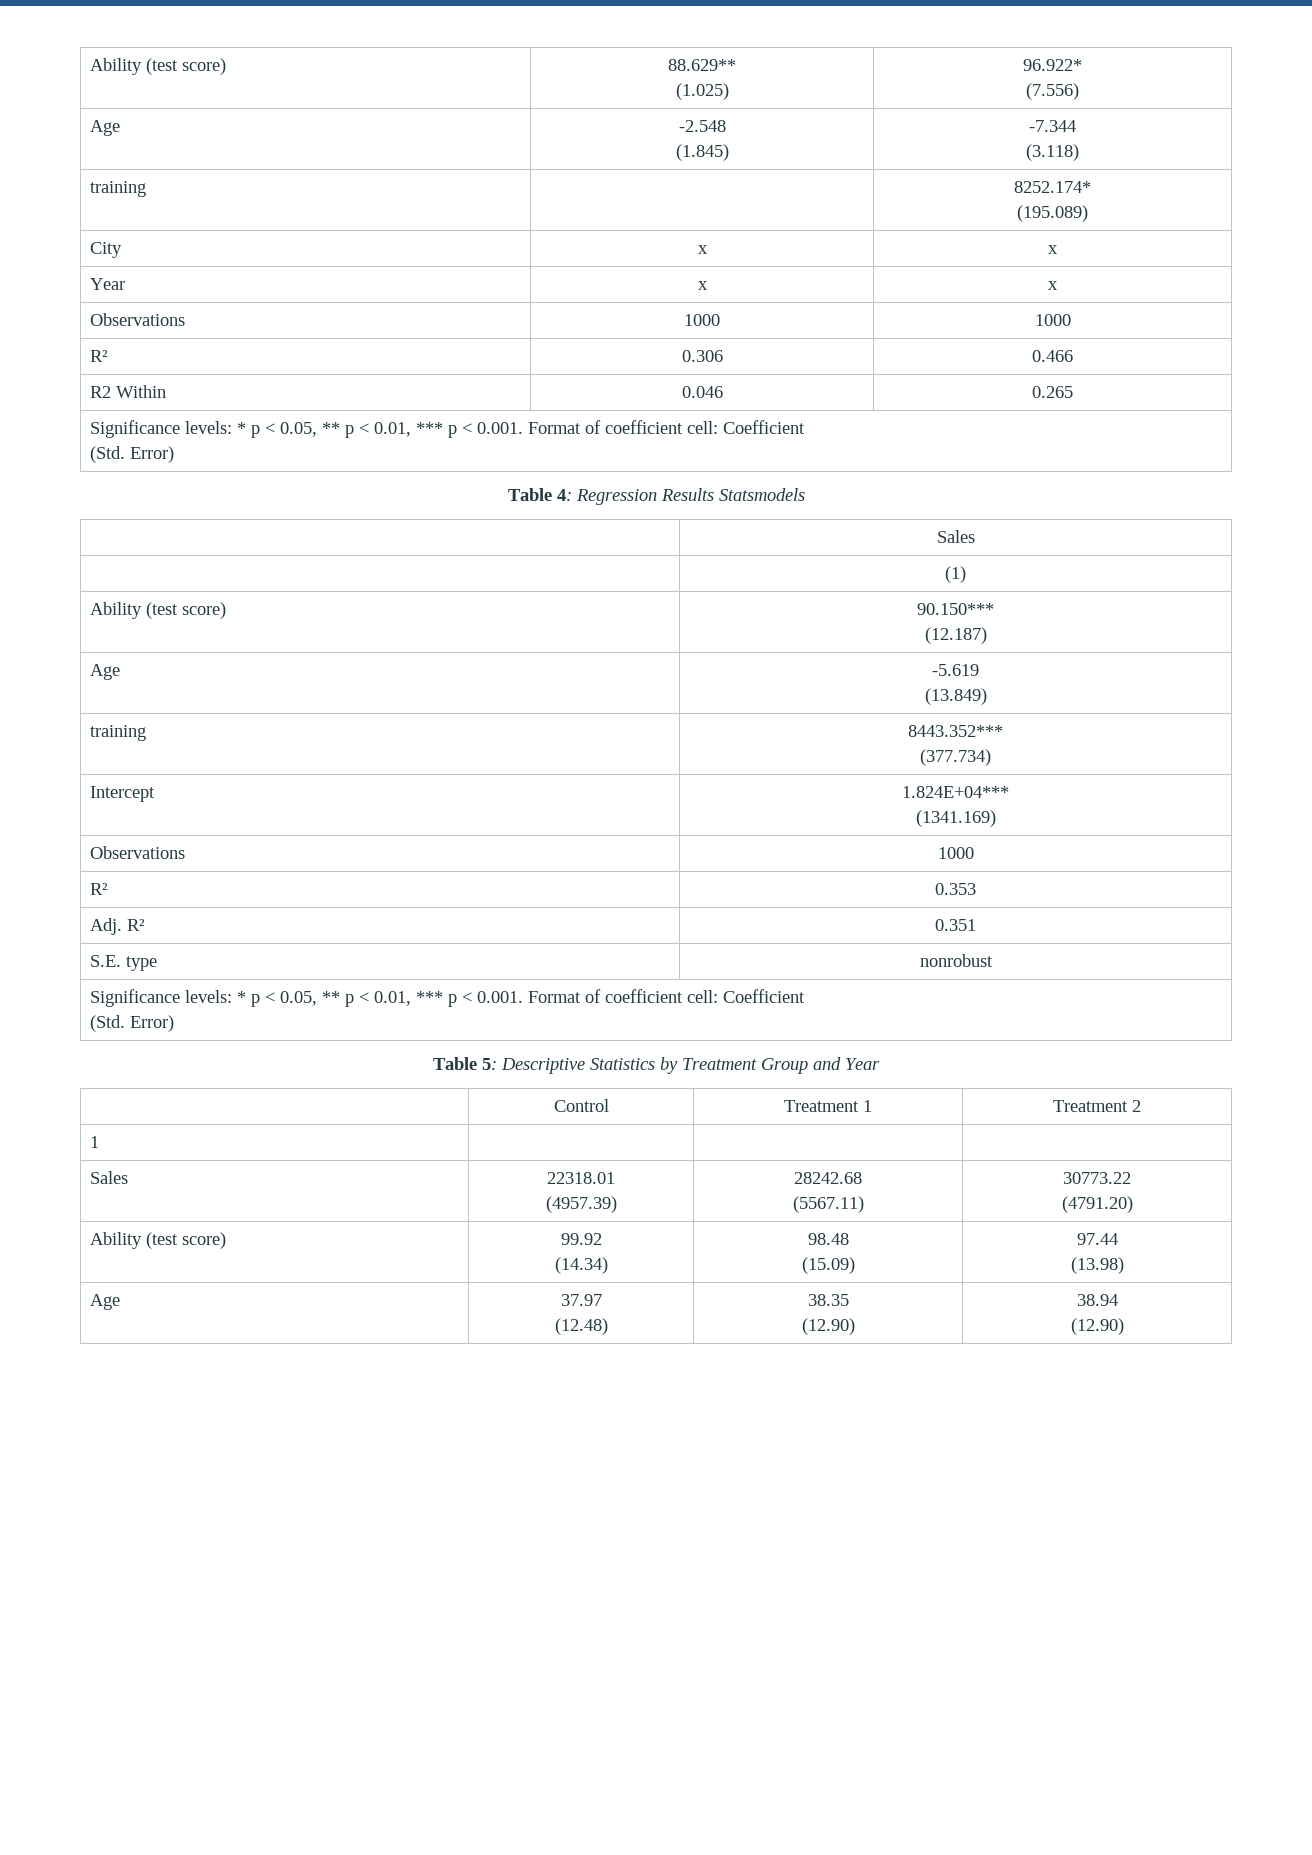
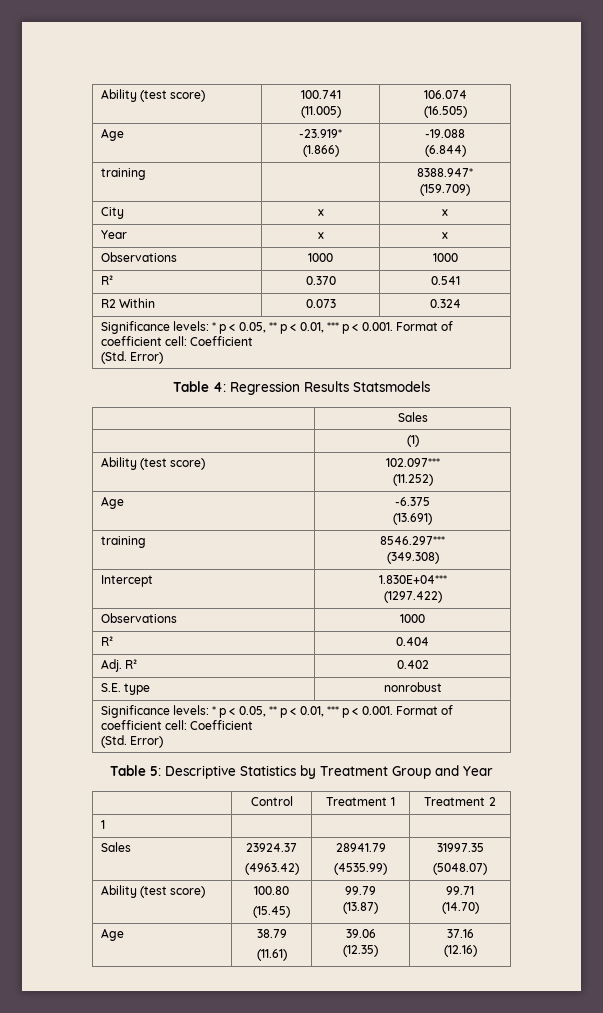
- Ability (test score) | 88.629**
- (1.025) | 96.922*
- (7.556)
- Age | -2.548
- (1.845) | -7.344
- (3.118)
+ Ability (test score) | 100.741
+ (11.005) | 106.074
+ (16.505)
+ Age | -23.919*
+ (1.866) | -19.088
+ (6.844)
- training | | 8252.174*
- (195.089)
+ training | | 8388.947*
+ (159.709)
- R² | 0.306 | 0.466
+ R² | 0.370 | 0.541
- R2 Within | 0.046 | 0.265
+ R2 Within | 0.073 | 0.324
- Ability (test score) | 90.150***
- (12.187)
- Age | -5.619
- (13.849)
- training | 8443.352***
- (377.734)
+ Ability (test score) | 102.097***
+ (11.252)
+ Age | -6.375
+ (13.691)
+ training | 8546.297***
+ (349.308)
- Intercept | 1.824E+04***
- (1341.169)
+ Intercept | 1.830E+04***
+ (1297.422)
- R² | 0.353
+ R² | 0.404
- Adj. R² | 0.351
+ Adj. R² | 0.402
- Sales | 22318.01
- (4957.39) | 28242.68
- (5567.11) | 30773.22
- (4791.20)
- Ability (test score) | 99.92
- (14.34) | 98.48
- (15.09) | 97.44
- (13.98)
- Age | 37.97
- (12.48) | 38.35
- (12.90) | 38.94
- (12.90)
+ Sales | 23924.37
+ (4963.42) | 28941.79
+ (4535.99) | 31997.35
+ (5048.07)
+ Ability (test score) | 100.80
+ (15.45) | 99.79
+ (13.87) | 99.71
+ (14.70)
+ Age | 38.79
+ (11.61) | 39.06
+ (12.35) | 37.16
+ (12.16)

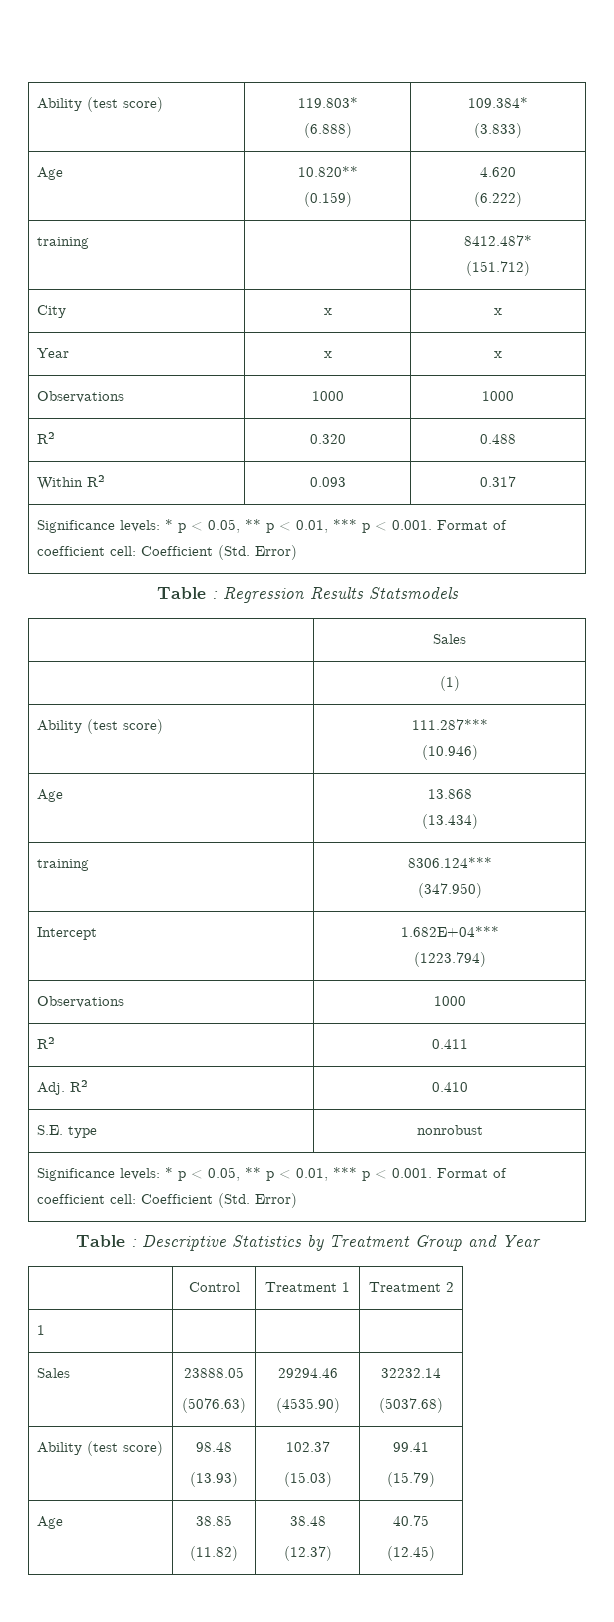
- Ability (test score) | 100.741
- (11.005) | 106.074
- (16.505)
- Age | -23.919*
- (1.866) | -19.088
- (6.844)
+ Ability (test score) | 119.803*
+ (6.888) | 109.384*
+ (3.833)
+ Age | 10.820**
+ (0.159) | 4.620
+ (6.222)
- training | | 8388.947*
- (159.709)
+ training | | 8412.487*
+ (151.712)
- R² | 0.370 | 0.541
- R2 Within | 0.073 | 0.324
- Significance levels: * p < 0.05, ** p < 0.01, *** p < 0.001. Format of coefficient cell: Coefficient
- (Std. Error)
- Table 4: Regression Results Statsmodels
+ R² | 0.320 | 0.488
+ Within R² | 0.093 | 0.317
+ Significance levels: * p < 0.05, ** p < 0.01, *** p < 0.001. Format of coefficient cell: Coefficient (Std. Error)
+ Table : Regression Results Statsmodels
- Ability (test score) | 102.097***
- (11.252)
- Age | -6.375
- (13.691)
- training | 8546.297***
- (349.308)
+ Ability (test score) | 111.287***
+ (10.946)
+ Age | 13.868
+ (13.434)
+ training | 8306.124***
+ (347.950)
- Intercept | 1.830E+04***
- (1297.422)
+ Intercept | 1.682E+04***
+ (1223.794)
- R² | 0.404
+ R² | 0.411
- Adj. R² | 0.402
+ Adj. R² | 0.410
  S.E. type | nonrobust
- Significance levels: * p < 0.05, ** p < 0.01, *** p < 0.001. Format of coefficient cell: Coefficient
- (Std. Error)
- Table 5: Descriptive Statistics by Treatment Group and Year
+ Significance levels: * p < 0.05, ** p < 0.01, *** p < 0.001. Format of coefficient cell: Coefficient (Std. Error)
+ Table : Descriptive Statistics by Treatment Group and Year
- Sales | 23924.37
- (4963.42) | 28941.79
- (4535.99) | 31997.35
- (5048.07)
- Ability (test score) | 100.80
- (15.45) | 99.79
- (13.87) | 99.71
- (14.70)
- Age | 38.79
- (11.61) | 39.06
- (12.35) | 37.16
- (12.16)
+ Sales | 23888.05
+ (5076.63) | 29294.46
+ (4535.90) | 32232.14
+ (5037.68)
+ Ability (test score) | 98.48
+ (13.93) | 102.37
+ (15.03) | 99.41
+ (15.79)
+ Age | 38.85
+ (11.82) | 38.48
+ (12.37) | 40.75
+ (12.45)

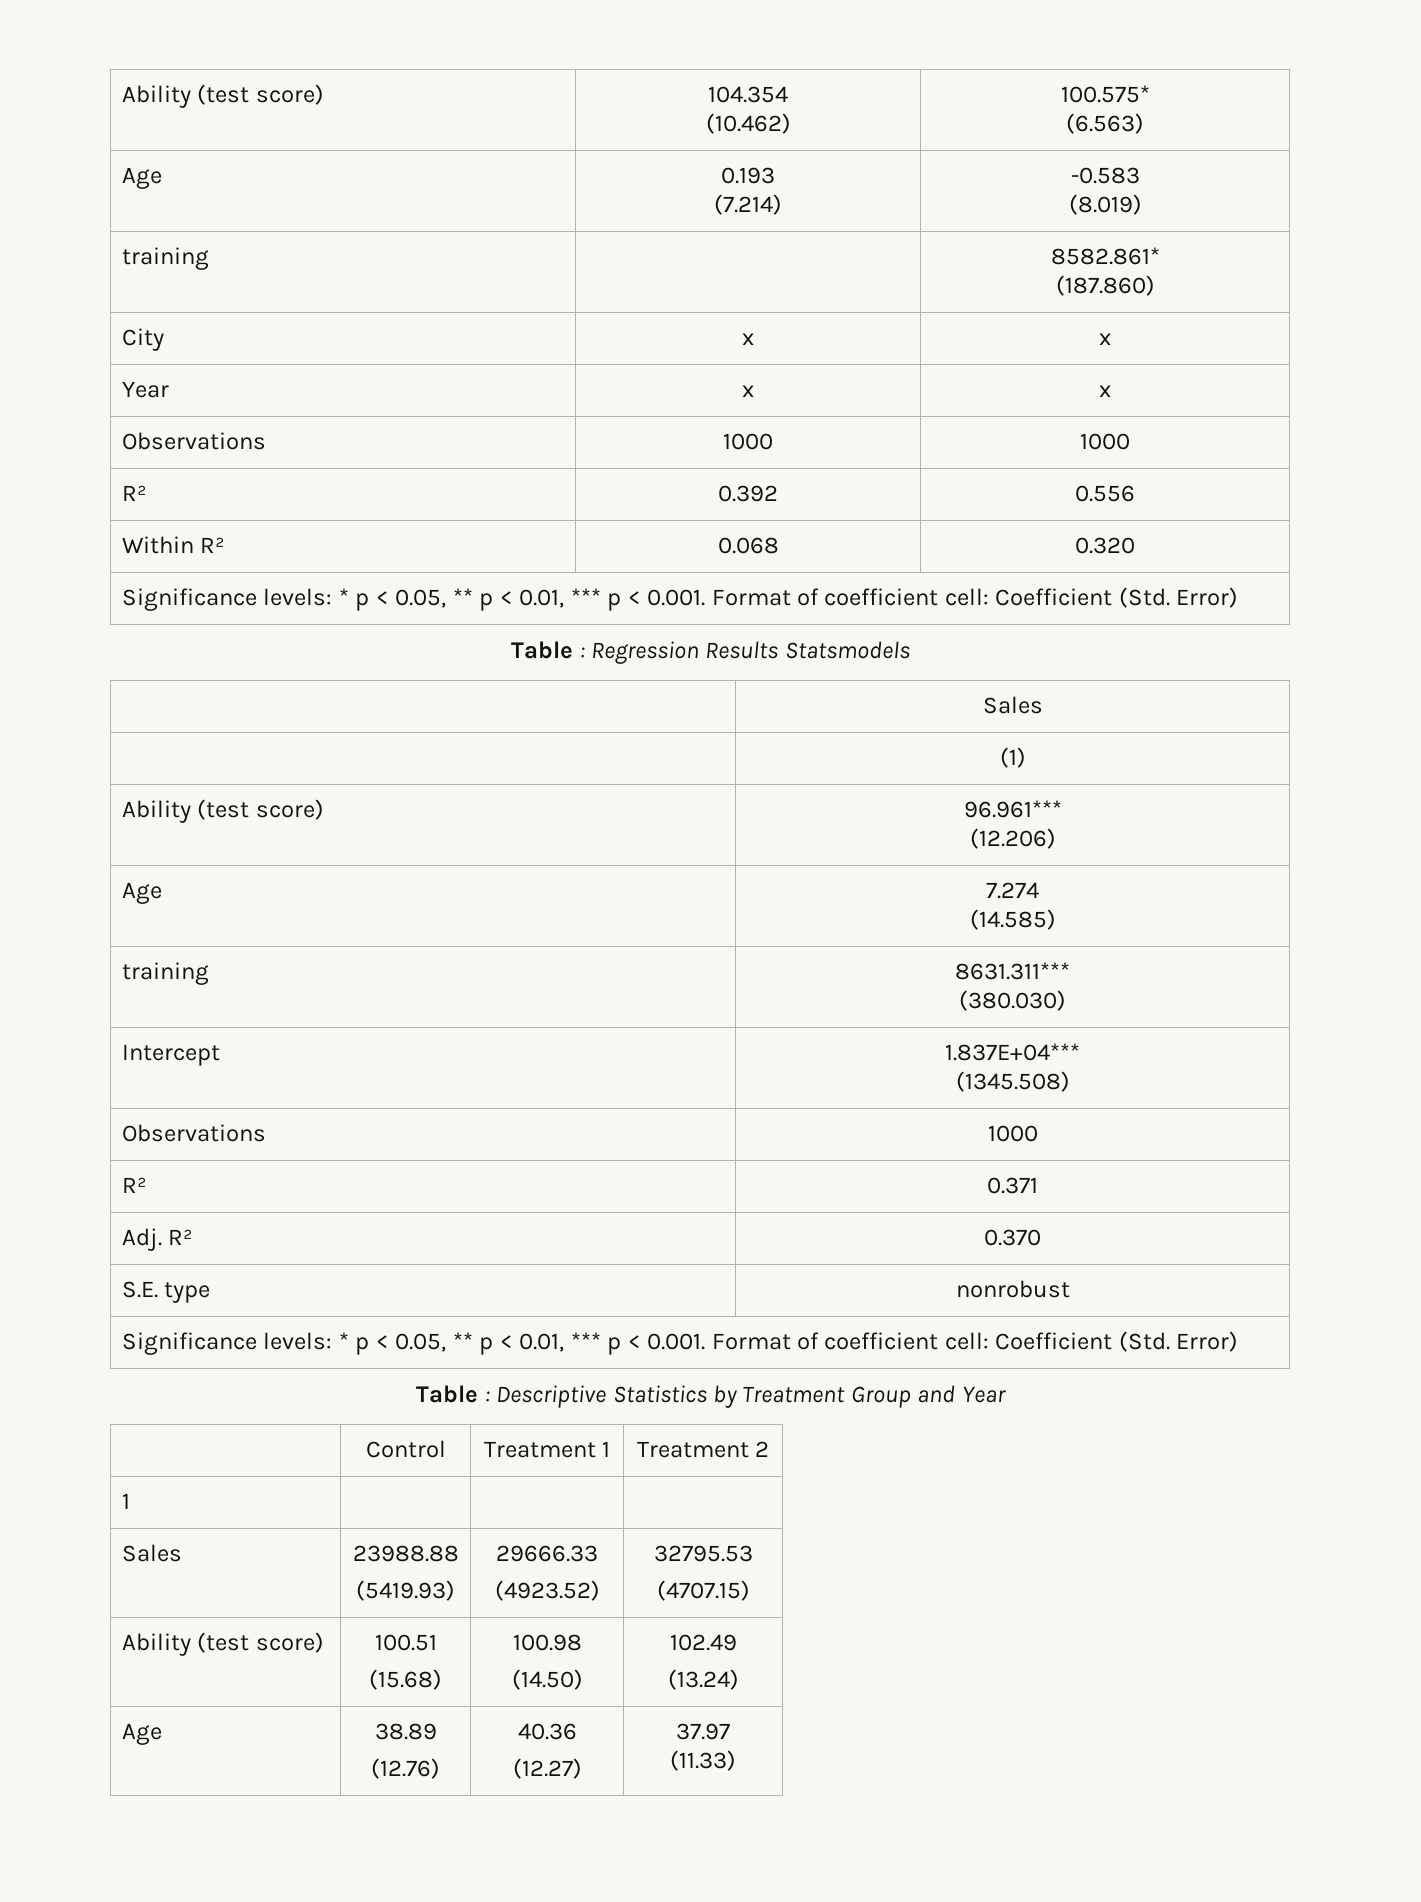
- Ability (test score) | 119.803*
- (6.888) | 109.384*
- (3.833)
- Age | 10.820**
- (0.159) | 4.620
- (6.222)
+ Ability (test score) | 104.354
+ (10.462) | 100.575*
+ (6.563)
+ Age | 0.193
+ (7.214) | -0.583
+ (8.019)
- training | | 8412.487*
- (151.712)
+ training | | 8582.861*
+ (187.860)
- R² | 0.320 | 0.488
+ R² | 0.392 | 0.556
- Within R² | 0.093 | 0.317
+ Within R² | 0.068 | 0.320
- Ability (test score) | 111.287***
- (10.946)
- Age | 13.868
- (13.434)
- training | 8306.124***
- (347.950)
+ Ability (test score) | 96.961***
+ (12.206)
+ Age | 7.274
+ (14.585)
+ training | 8631.311***
+ (380.030)
- Intercept | 1.682E+04***
- (1223.794)
+ Intercept | 1.837E+04***
+ (1345.508)
- R² | 0.411
+ R² | 0.371
- Adj. R² | 0.410
+ Adj. R² | 0.370
- Sales | 23888.05
- (5076.63) | 29294.46
- (4535.90) | 32232.14
- (5037.68)
- Ability (test score) | 98.48
- (13.93) | 102.37
- (15.03) | 99.41
- (15.79)
- Age | 38.85
- (11.82) | 38.48
- (12.37) | 40.75
- (12.45)
+ Sales | 23988.88
+ (5419.93) | 29666.33
+ (4923.52) | 32795.53
+ (4707.15)
+ Ability (test score) | 100.51
+ (15.68) | 100.98
+ (14.50) | 102.49
+ (13.24)
+ Age | 38.89
+ (12.76) | 40.36
+ (12.27) | 37.97
+ (11.33)

